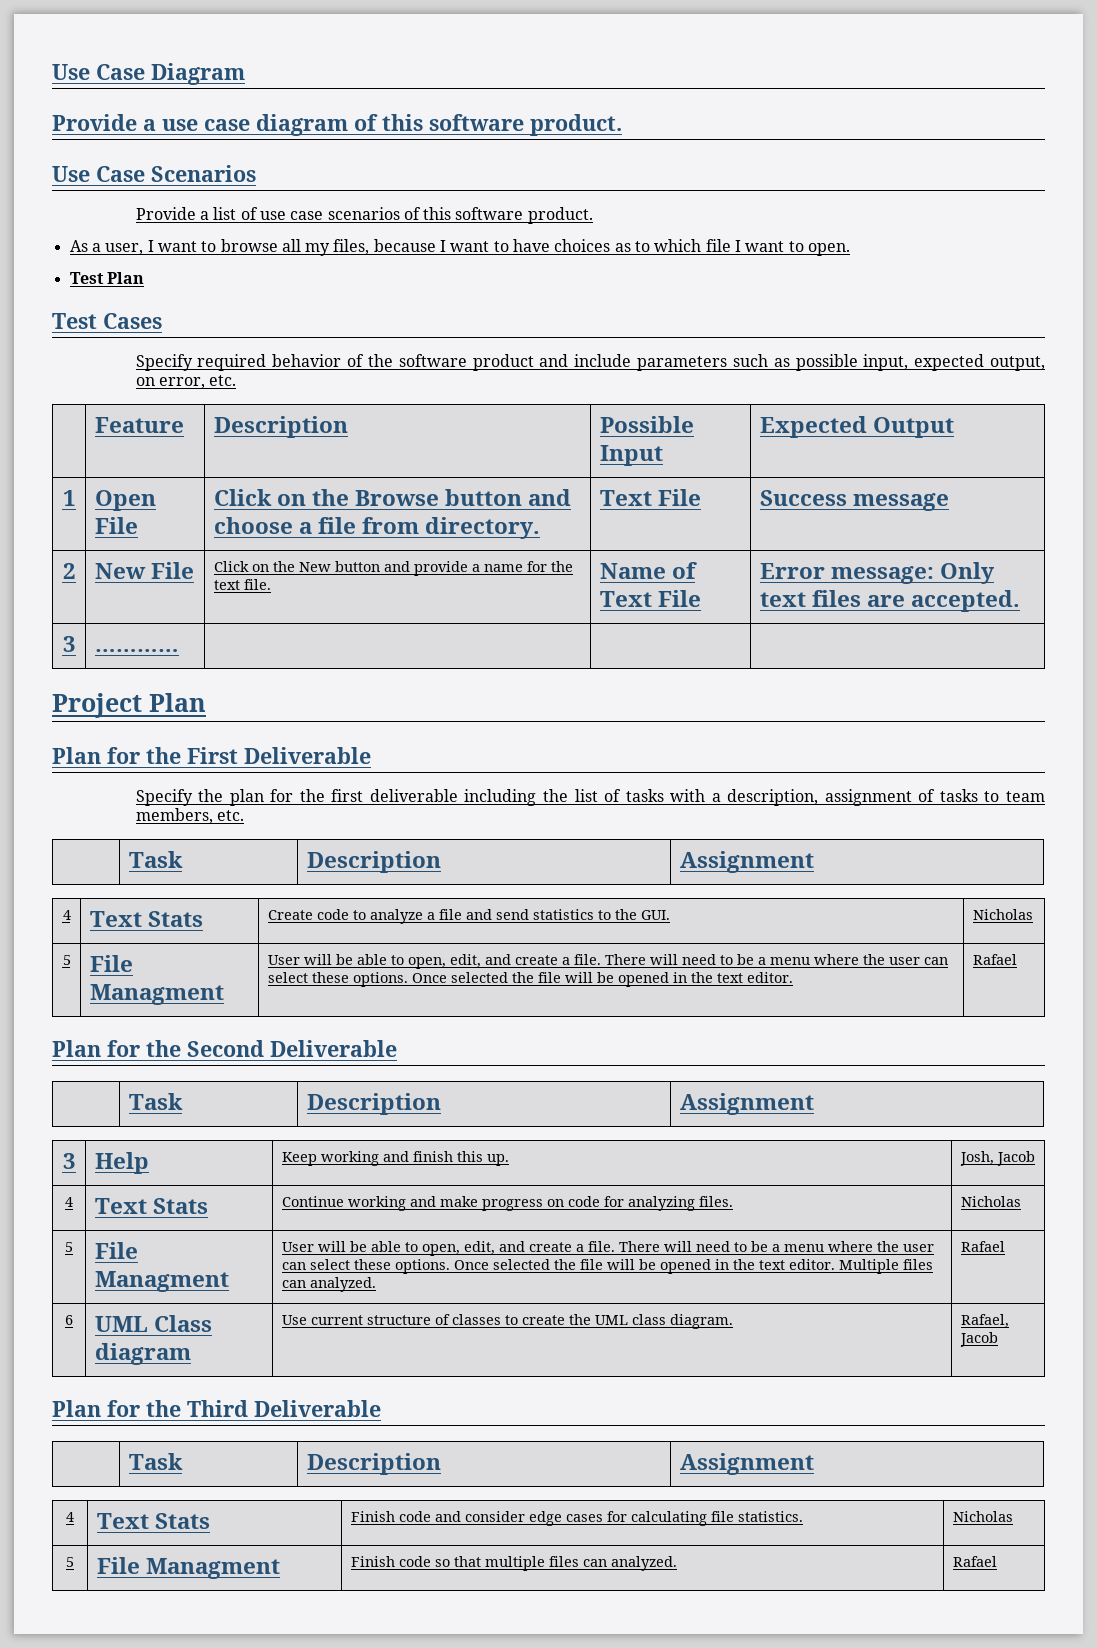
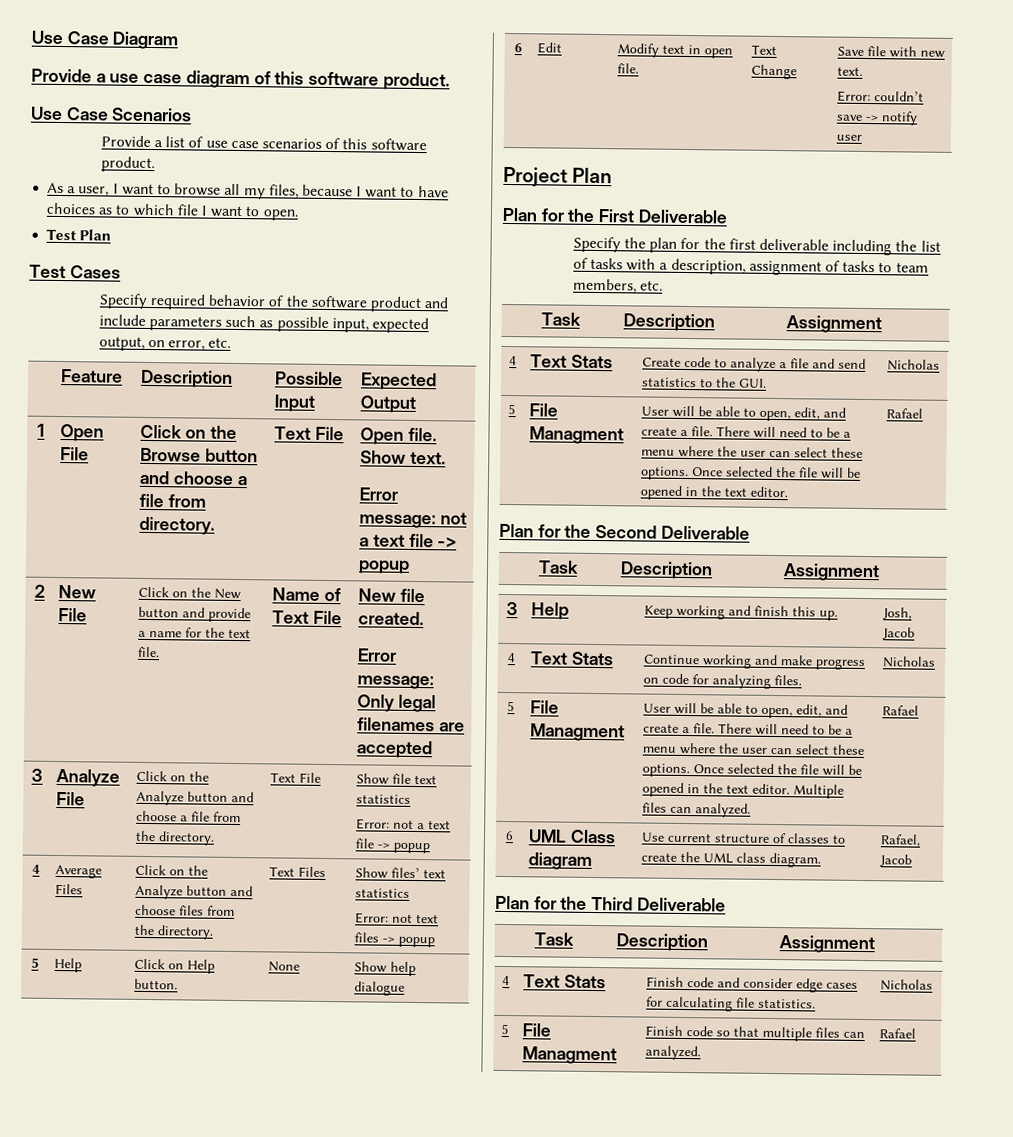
- 1 | Open File | Click on the Browse button and choose a file from directory. | Text File | Success message
+ 1 | Open File | Click on the Browse button and choose a file from directory. | Text File | Open file. Show text.
+ Error message: not a text file -> popup
- 2 | New File | Click on the New button and provide a name for the text file. | Name of Text File | Error message: Only text files are accepted.
- 3 | ………… | | |
+ 2 | New File | Click on the New button and provide a name for the text file. | Name of Text File | New file created.
+ Error message: Only legal filenames are accepted
+ 3 | Analyze File | Click on the Analyze button and choose a file from the directory. | Text File | Show file text statistics
+ Error: not a text file -> popup
+ 4 | Average Files | Click on the Analyze button and choose files from the directory. | Text Files | Show files’ text statistics
+ Error: not text files -> popup
+ 5 | Help | Click on Help button. | None | Show help dialogue
+ 6 | Edit | Modify text in open file. | Text Change | Save file with new text.
+ Error: couldn’t save -> notify user

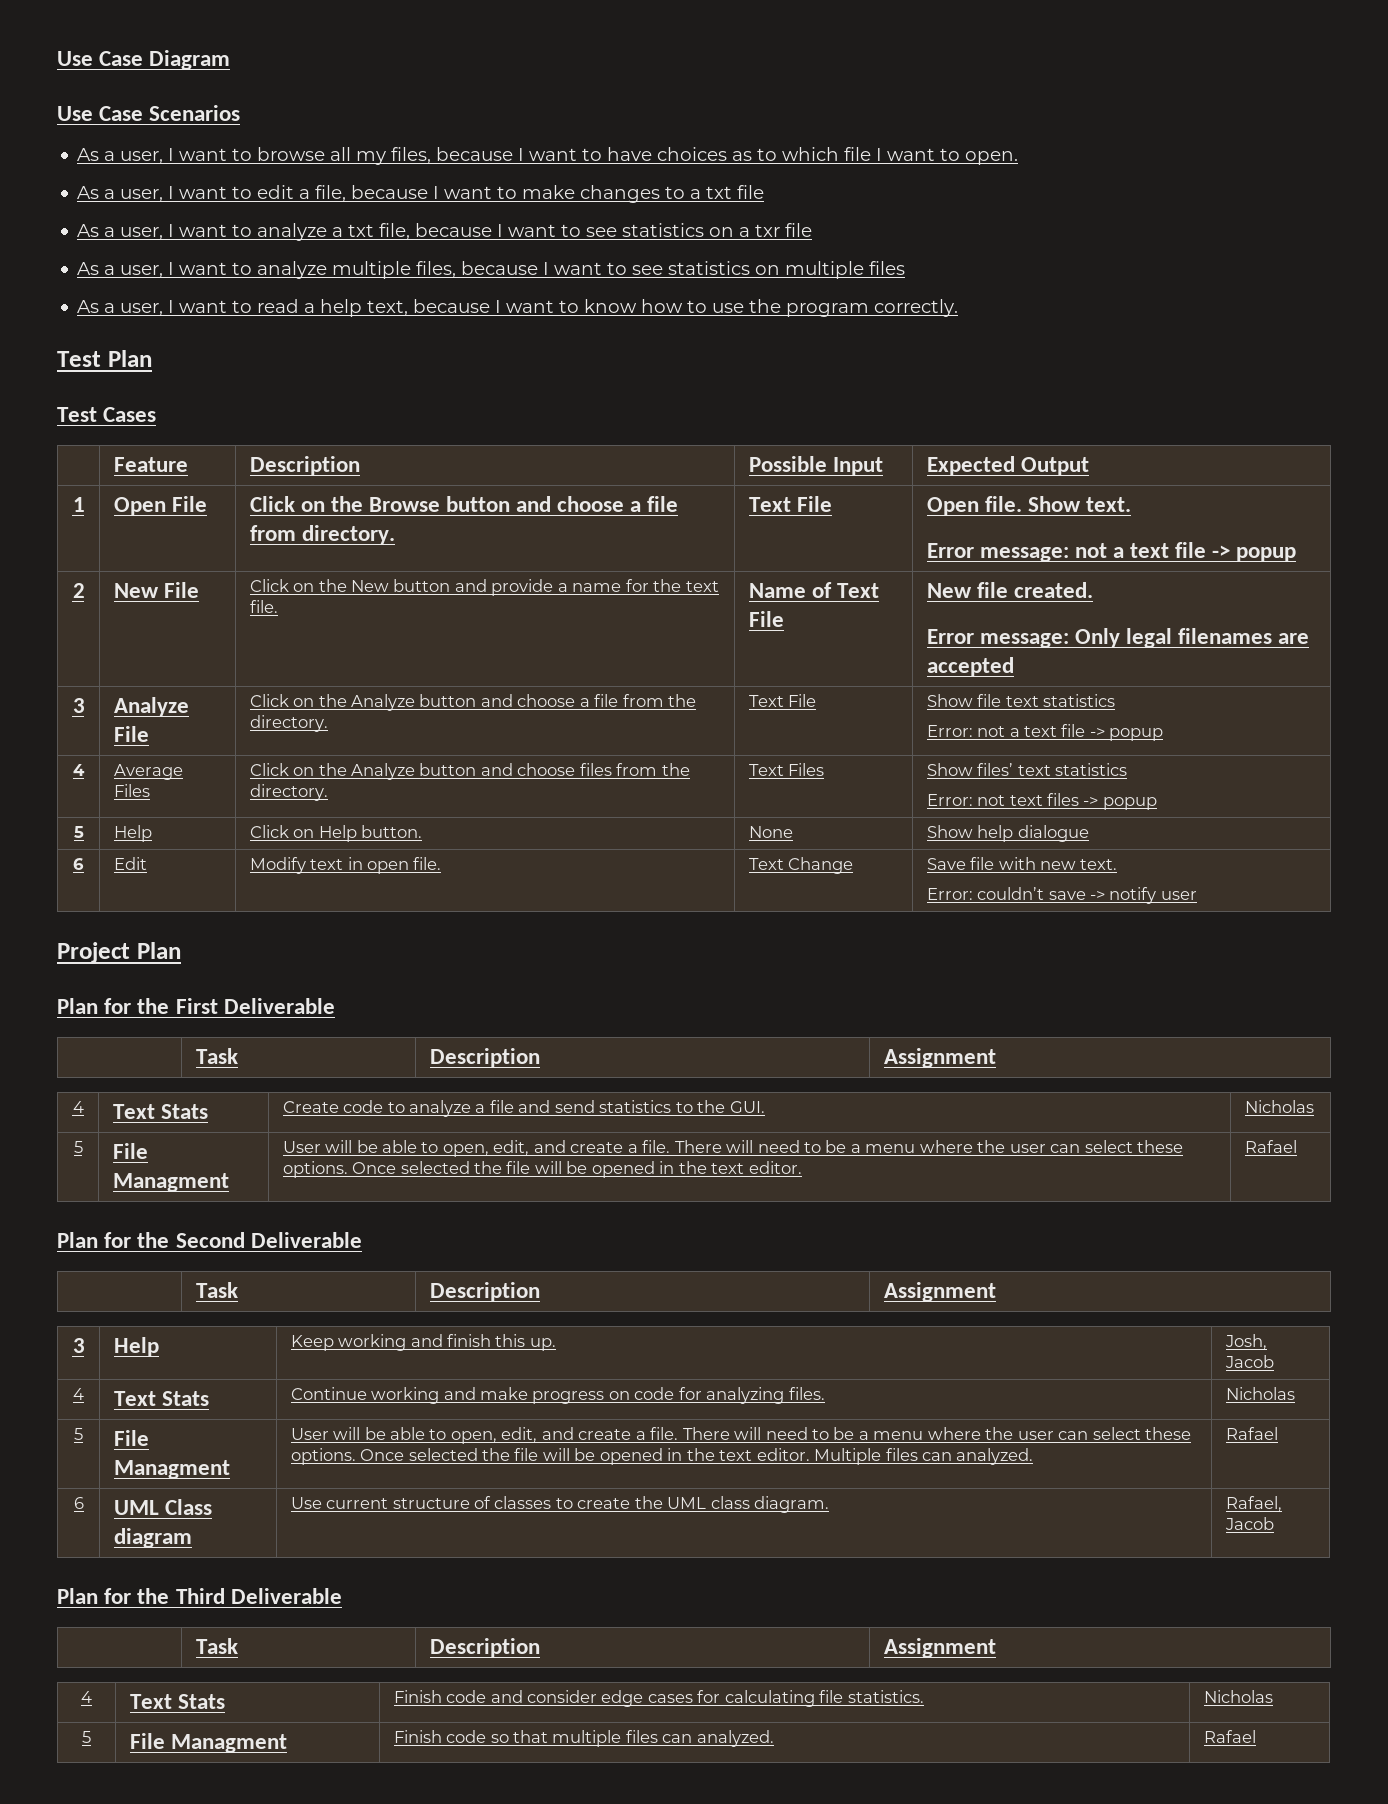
- Provide a use case diagram of this software product.
  Use Case Scenarios
- Provide a list of use case scenarios of this software product.
+ As a user, I want to edit a file, because I want to make changes to a txt file
+ As a user, I want to analyze a txt file, because I want to see statistics on a txr file
+ As a user, I want to analyze multiple files, because I want to see statistics on multiple files
+ As a user, I want to read a help text, because I want to know how to use the program correctly.
  Test Plan
  Test Cases
- Specify required behavior of the software product and include parameters such as possible input, expected output, on error, etc.
- Specify the plan for the first deliverable including the list of tasks with a description, assignment of tasks to team members, etc.

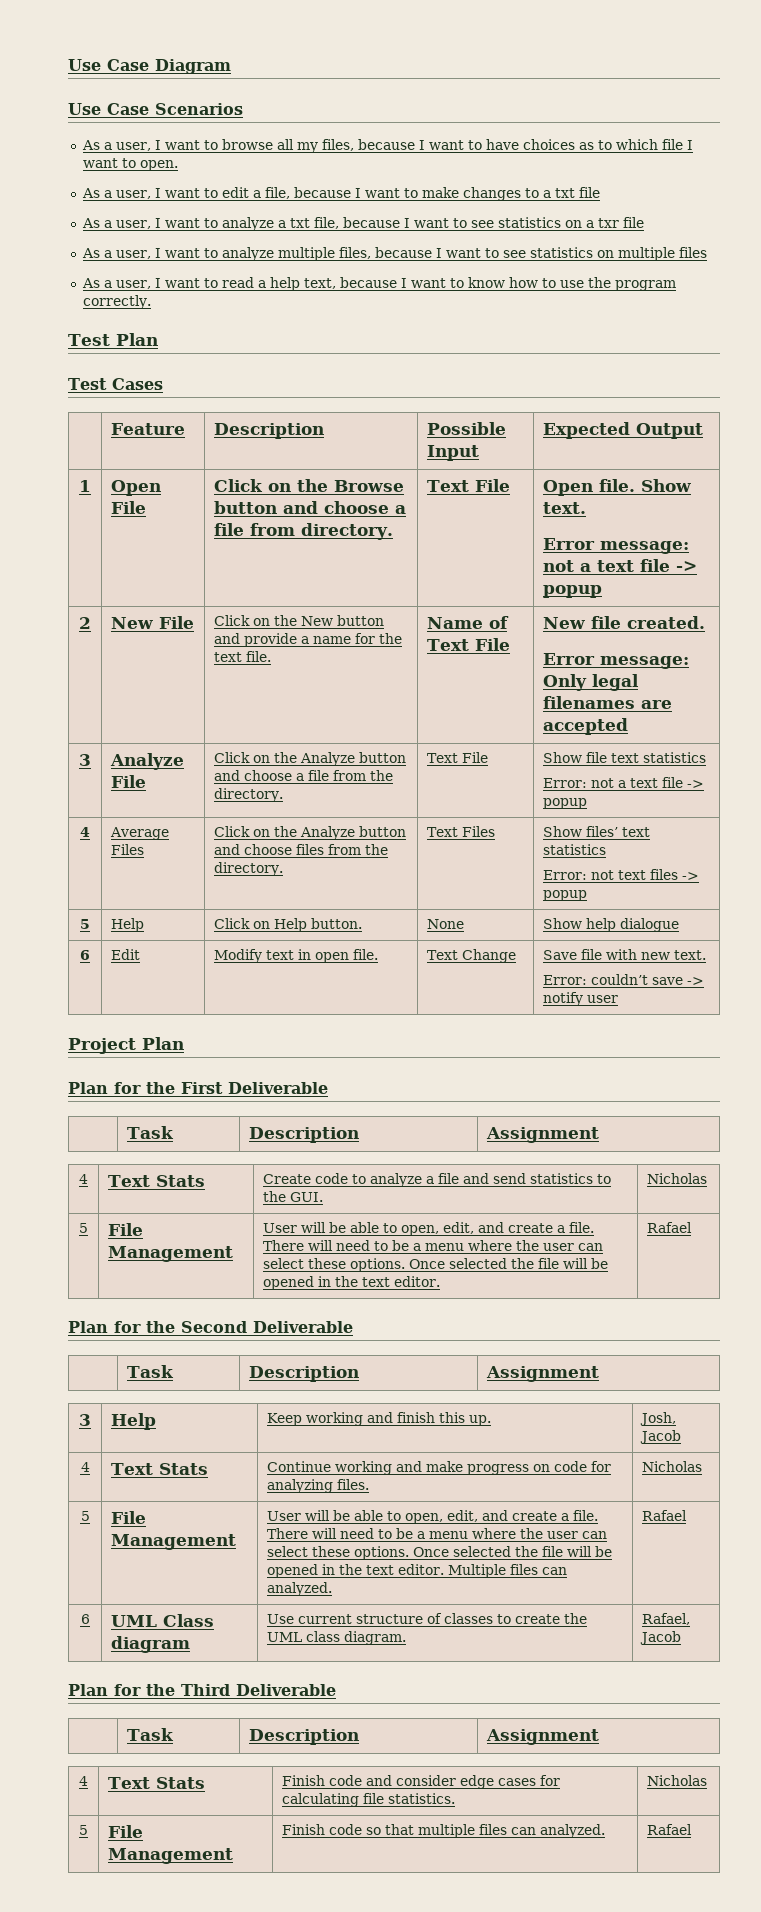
- 5 | File Managment | User will be able to open, edit, and create a file. There will need to be a menu where the user can select these options. Once selected the file will be opened in the text editor. | Rafael
+ 5 | File Management | User will be able to open, edit, and create a file. There will need to be a menu where the user can select these options. Once selected the file will be opened in the text editor. | Rafael
  4 | Text Stats | Continue working and make progress on code for analyzing files. | Nicholas
- 5 | File Managment
+ 5 | File Management
- 5 | File Managment | Finish code so that multiple files can analyzed. | Rafael
+ 5 | File Management | Finish code so that multiple files can analyzed. | Rafael

